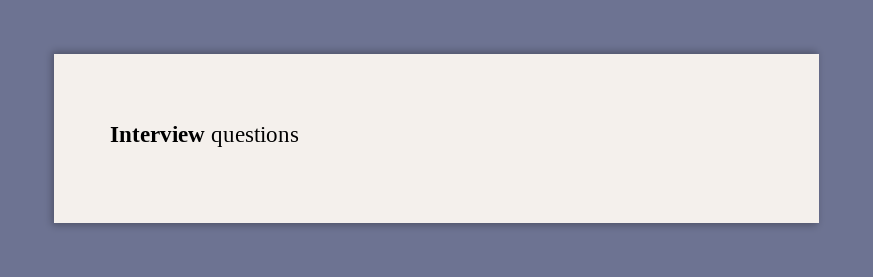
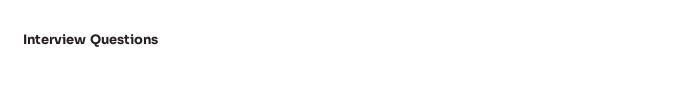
- Interview questions
+ Interview Questions

